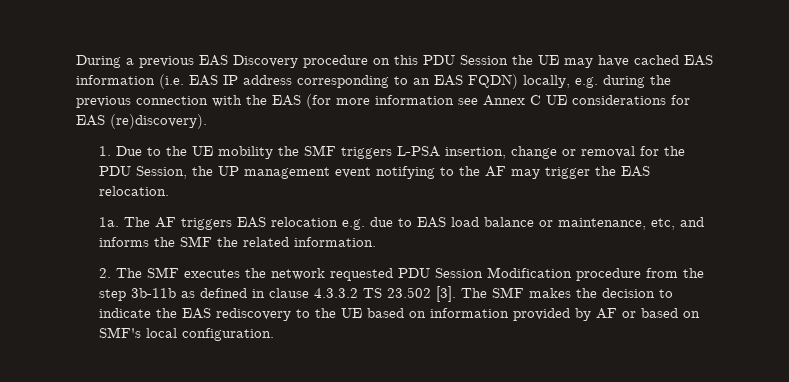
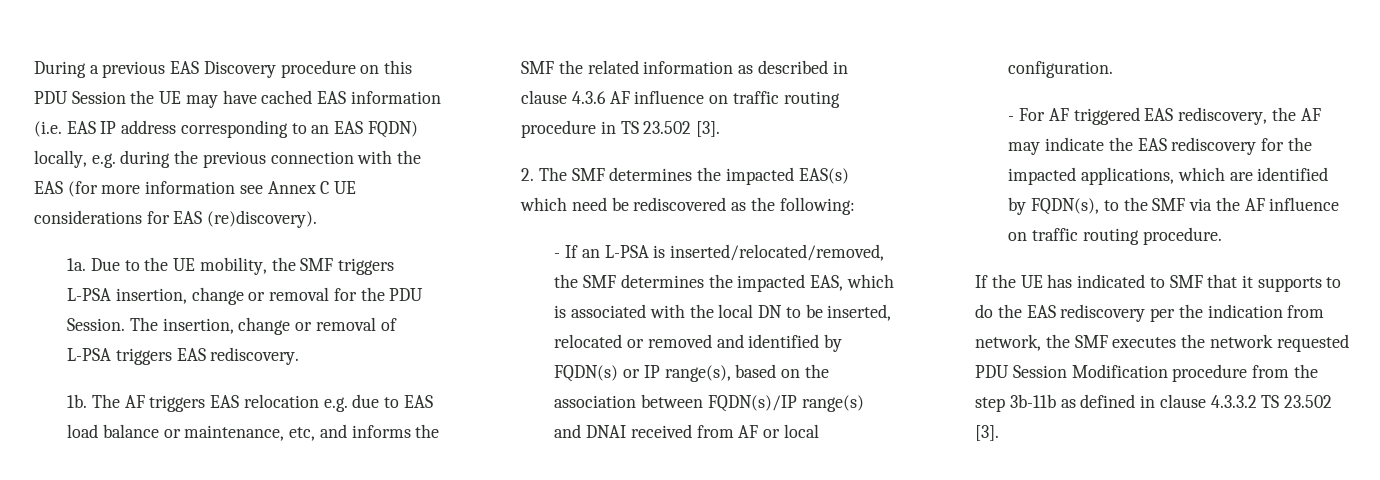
- 1. Due to the UE mobility the SMF triggers L-PSA insertion, change or removal for the PDU Session, the UP management event notifying to the AF may trigger the EAS relocation.
- 1a.
+ 1a. Due to the UE mobility, the SMF triggers L-PSA insertion, change or removal for the PDU Session. The insertion, change or removal of L-PSA triggers EAS rediscovery.
+ 1b.
- The AF triggers EAS relocation e.g. due to EAS load balance or maintenance, etc, and informs the SMF the related information.
- 2. The SMF executes the network requested PDU Session Modification procedure from the step 3b-11b as defined in clause 4.3.3.2 TS 23.502 [3]. The SMF makes the decision to indicate the EAS rediscovery to the UE based on information provided by AF or based on SMF's local configuration.
+ The AF triggers EAS relocation e.g. due to EAS load balance or maintenance, etc, and informs the SMF the related information as described in clause 4.3.6 AF influence on traffic routing procedure in TS 23.502 [3].
+ 2. The SMF determines the impacted EAS(s) which need be rediscovered as the following:
+ - If an L-PSA is inserted/relocated/removed, the SMF determines the impacted EAS, which is associated with the local DN to be inserted, relocated or removed and identified by FQDN(s) or IP range(s), based on the association between FQDN(s)/IP range(s) and DNAI received from AF or local configuration.
+ - For AF triggered EAS rediscovery, the AF may indicate the EAS rediscovery for the impacted applications, which are identified by FQDN(s), to the SMF via the AF influence on traffic routing procedure.
+ If the UE has indicated to SMF that it supports to do the EAS rediscovery per the indication from network, the SMF executes the network requested PDU Session Modification procedure from the step 3b-11b as defined in clause 4.3.3.2 TS 23.502 [3].

